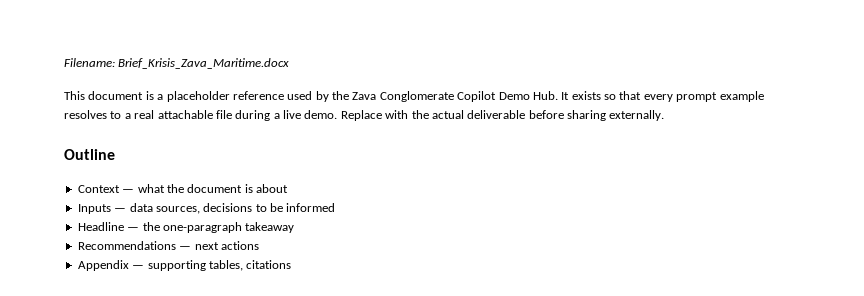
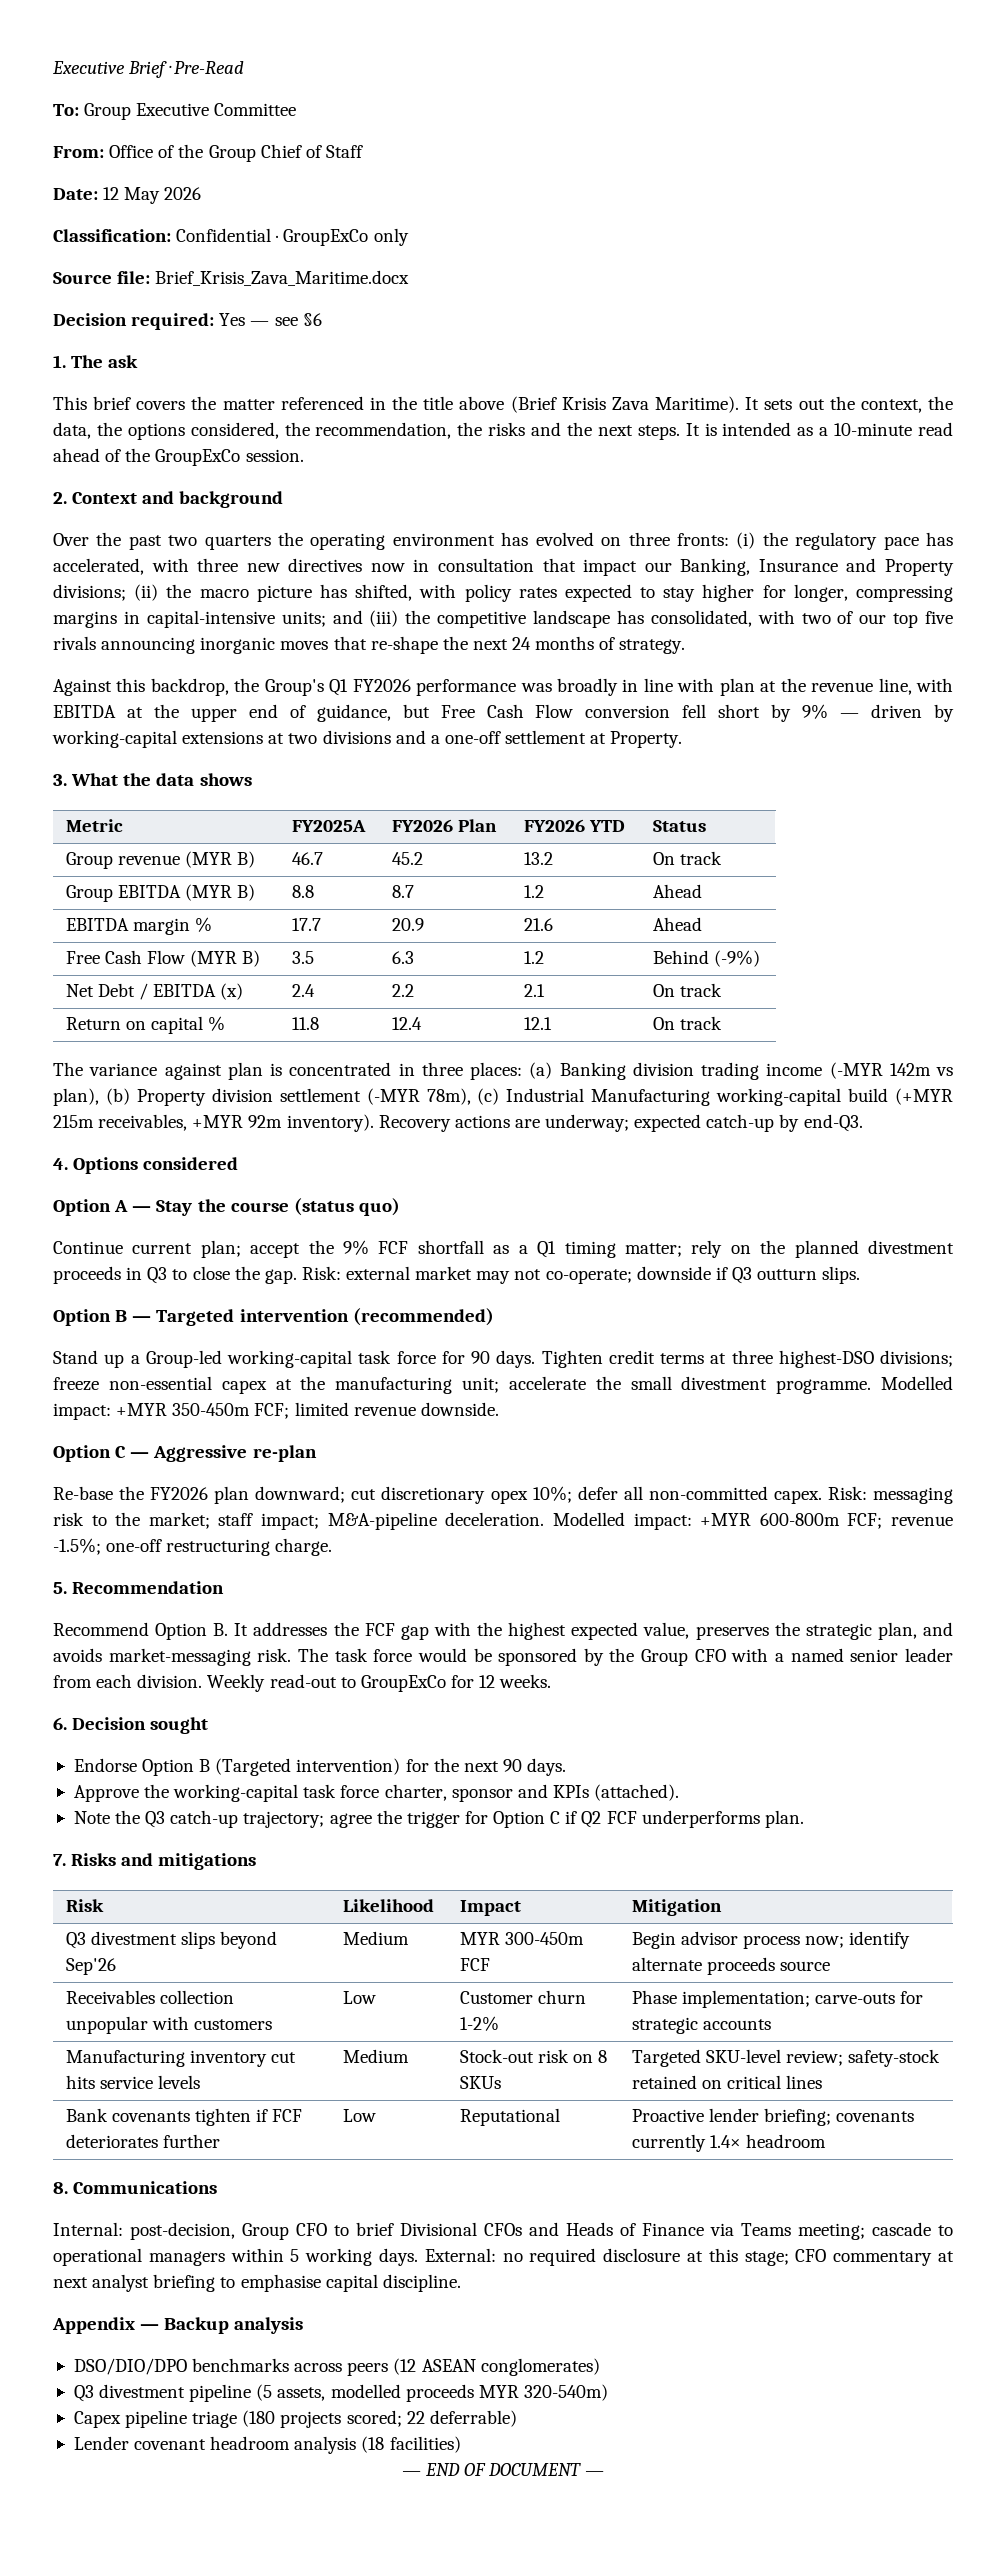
- Filename: Brief_Krisis_Zava_Maritime.docx
- This document is a placeholder reference used by the Zava Conglomerate Copilot Demo Hub. It exists so that every prompt example resolves to a real attachable file during a live demo. Replace with the actual deliverable before sharing externally.
- Outline
- Context — what the document is about
- Inputs — data sources, decisions to be informed
- Headline — the one-paragraph takeaway
- Recommendations — next actions
- Appendix — supporting tables, citations
+ Executive Brief · Pre-Read
+ To: Group Executive Committee
+ From: Office of the Group Chief of Staff
+ Date: 12 May 2026
+ Classification: Confidential · GroupExCo only
+ Source file: Brief_Krisis_Zava_Maritime.docx
+ Decision required: Yes — see §6
+ 1. The ask
+ This brief covers the matter referenced in the title above (Brief Krisis Zava Maritime). It sets out the context, the data, the options considered, the recommendation, the risks and the next steps. It is intended as a 10-minute read ahead of the GroupExCo session.
+ 2. Context and background
+ Over the past two quarters the operating environment has evolved on three fronts: (i) the regulatory pace has accelerated, with three new directives now in consultation that impact our Banking, Insurance and Property divisions; (ii) the macro picture has shifted, with policy rates expected to stay higher for longer, compressing margins in capital-intensive units; and (iii) the competitive landscape has consolidated, with two of our top five rivals announcing inorganic moves that re-shape the next 24 months of strategy.
+ Against this backdrop, the Group's Q1 FY2026 performance was broadly in line with plan at the revenue line, with EBITDA at the upper end of guidance, but Free Cash Flow conversion fell short by 9% — driven by working-capital extensions at two divisions and a one-off settlement at Property.
+ 3. What the data shows
+ Metric | FY2025A | FY2026 Plan | FY2026 YTD | Status
+ Group revenue (MYR B) | 46.7 | 45.2 | 13.2 | On track
+ Group EBITDA (MYR B) | 8.8 | 8.7 | 1.2 | Ahead
+ EBITDA margin % | 17.7 | 20.9 | 21.6 | Ahead
+ Free Cash Flow (MYR B) | 3.5 | 6.3 | 1.2 | Behind (-9%)
+ Net Debt / EBITDA (x) | 2.4 | 2.2 | 2.1 | On track
+ Return on capital % | 11.8 | 12.4 | 12.1 | On track
+ The variance against plan is concentrated in three places: (a) Banking division trading income (-MYR 142m vs plan), (b) Property division settlement (-MYR 78m), (c) Industrial Manufacturing working-capital build (+MYR 215m receivables, +MYR 92m inventory). Recovery actions are underway; expected catch-up by end-Q3.
+ 4. Options considered
+ Option A — Stay the course (status quo)
+ Continue current plan; accept the 9% FCF shortfall as a Q1 timing matter; rely on the planned divestment proceeds in Q3 to close the gap. Risk: external market may not co-operate; downside if Q3 outturn slips.
+ Option B — Targeted intervention (recommended)
+ Stand up a Group-led working-capital task force for 90 days. Tighten credit terms at three highest-DSO divisions; freeze non-essential capex at the manufacturing unit; accelerate the small divestment programme. Modelled impact: +MYR 350-450m FCF; limited revenue downside.
+ Option C — Aggressive re-plan
+ Re-base the FY2026 plan downward; cut discretionary opex 10%; defer all non-committed capex. Risk: messaging risk to the market; staff impact; M&A-pipeline deceleration. Modelled impact: +MYR 600-800m FCF; revenue -1.5%; one-off restructuring charge.
+ 5. Recommendation
+ Recommend Option B. It addresses the FCF gap with the highest expected value, preserves the strategic plan, and avoids market-messaging risk. The task force would be sponsored by the Group CFO with a named senior leader from each division. Weekly read-out to GroupExCo for 12 weeks.
+ 6. Decision sought
+ Endorse Option B (Targeted intervention) for the next 90 days.
+ Approve the working-capital task force charter, sponsor and KPIs (attached).
+ Note the Q3 catch-up trajectory; agree the trigger for Option C if Q2 FCF underperforms plan.
+ 7. Risks and mitigations
+ Risk | Likelihood | Impact | Mitigation
+ Q3 divestment slips beyond Sep'26 | Medium | MYR 300-450m FCF | Begin advisor process now; identify alternate proceeds source
+ Receivables collection unpopular with customers | Low | Customer churn 1-2% | Phase implementation; carve-outs for strategic accounts
+ Manufacturing inventory cut hits service levels | Medium | Stock-out risk on 8 SKUs | Targeted SKU-level review; safety-stock retained on critical lines
+ Bank covenants tighten if FCF deteriorates further | Low | Reputational | Proactive lender briefing; covenants currently 1.4× headroom
+ 8. Communications
+ Internal: post-decision, Group CFO to brief Divisional CFOs and Heads of Finance via Teams meeting; cascade to operational managers within 5 working days. External: no required disclosure at this stage; CFO commentary at next analyst briefing to emphasise capital discipline.
+ Appendix — Backup analysis
+ DSO/DIO/DPO benchmarks across peers (12 ASEAN conglomerates)
+ Q3 divestment pipeline (5 assets, modelled proceeds MYR 320-540m)
+ Capex pipeline triage (180 projects scored; 22 deferrable)
+ Lender covenant headroom analysis (18 facilities)
+ — END OF DOCUMENT —

